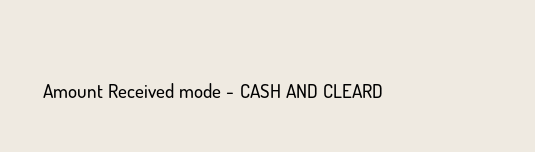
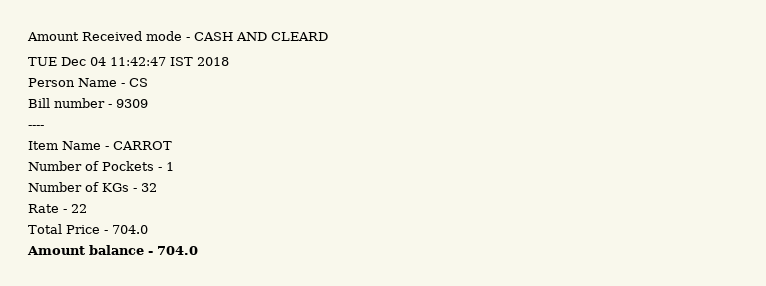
+ TUE Dec 04 11:42:47 IST 2018
+ Person Name - CS
+ Bill number - 9309
+ ----
+ Item Name - CARROT
+ Number of Pockets - 1
+ Number of KGs - 32
+ Rate - 22
+ Total Price - 704.0
+ Amount balance - 704.0

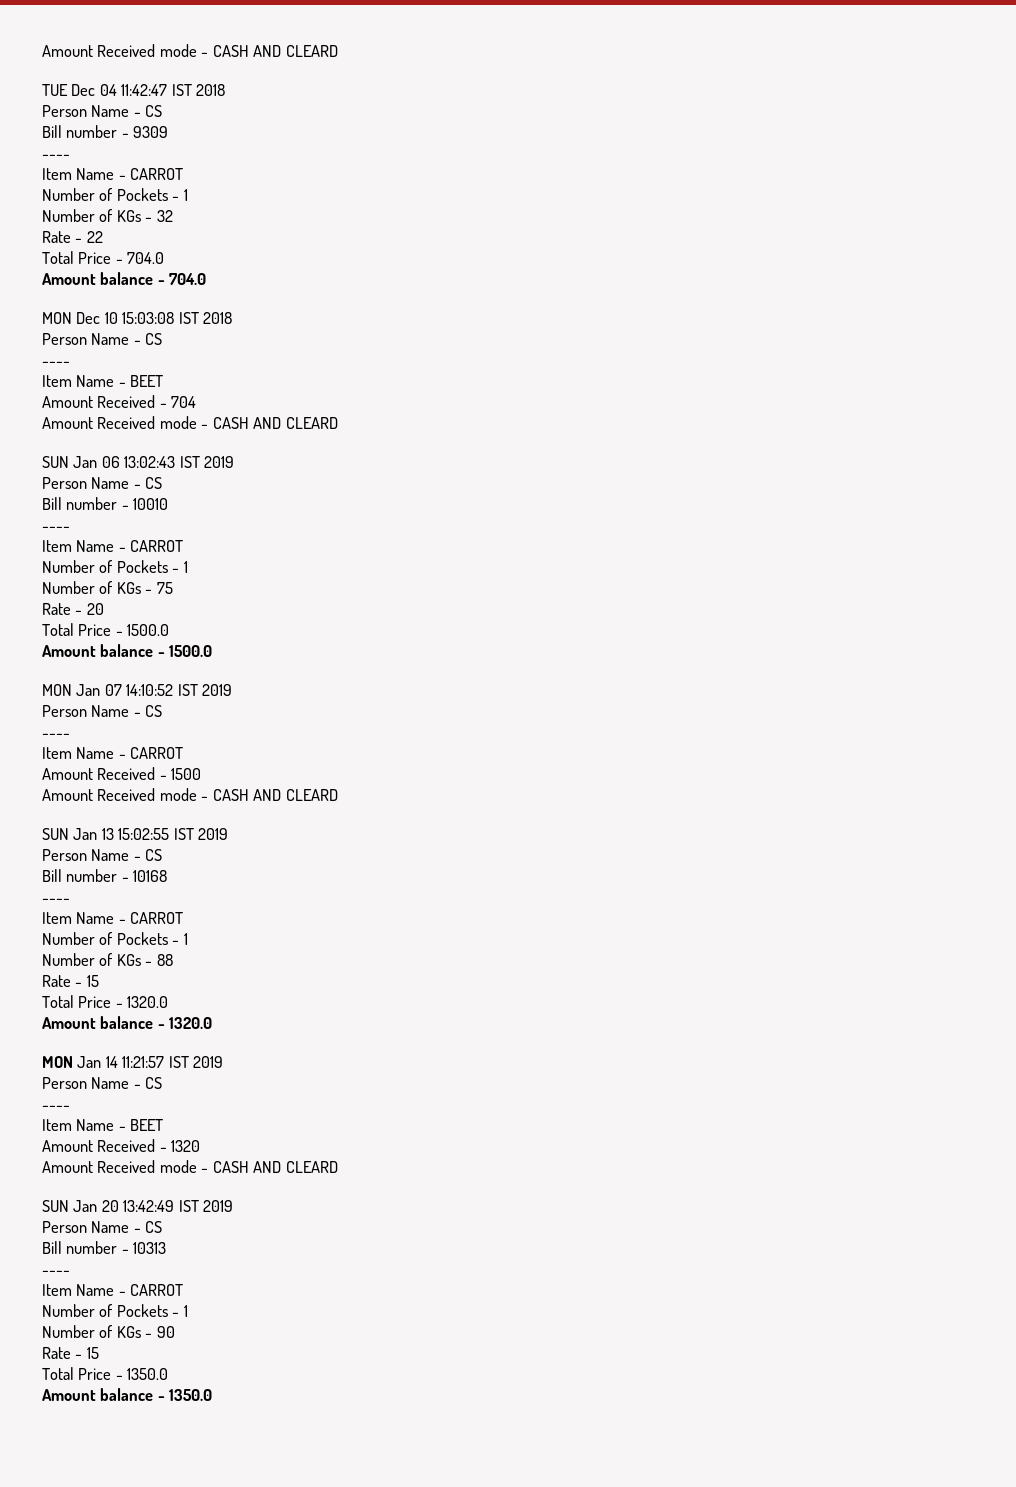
+ MON Dec 10 15:03:08 IST 2018
+ Person Name - CS
+ ----
+ Item Name - BEET
+ Amount Received - 704
+ Amount Received mode - CASH AND CLEARD
+ SUN Jan 06 13:02:43 IST 2019
+ Person Name - CS
+ Bill number - 10010
+ ----
+ Item Name - CARROT
+ Number of Pockets - 1
+ Number of KGs - 75
+ Rate - 20
+ Total Price - 1500.0
+ Amount balance - 1500.0
+ MON Jan 07 14:10:52 IST 2019
+ Person Name - CS
+ ----
+ Item Name - CARROT
+ Amount Received - 1500
+ Amount Received mode - CASH AND CLEARD
+ SUN Jan 13 15:02:55 IST 2019
+ Person Name - CS
+ Bill number - 10168
+ ----
+ Item Name - CARROT
+ Number of Pockets - 1
+ Number of KGs - 88
+ Rate - 15
+ Total Price - 1320.0
+ Amount balance - 1320.0
+ MON Jan 14 11:21:57 IST 2019
+ Person Name - CS
+ ----
+ Item Name - BEET
+ Amount Received - 1320
+ Amount Received mode - CASH AND CLEARD
+ SUN Jan 20 13:42:49 IST 2019
+ Person Name - CS
+ Bill number - 10313
+ ----
+ Item Name - CARROT
+ Number of Pockets - 1
+ Number of KGs - 90
+ Rate - 15
+ Total Price - 1350.0
+ Amount balance - 1350.0

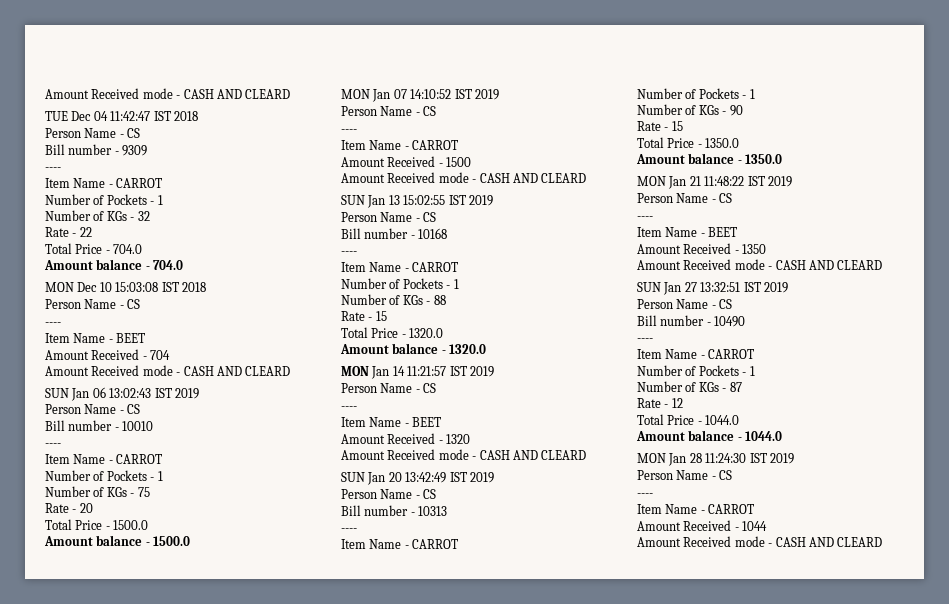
+ MON Jan 21 11:48:22 IST 2019
+ Person Name - CS
+ ----
+ Item Name - BEET
+ Amount Received - 1350
+ Amount Received mode - CASH AND CLEARD
+ SUN Jan 27 13:32:51 IST 2019
+ Person Name - CS
+ Bill number - 10490
+ ----
+ Item Name - CARROT
+ Number of Pockets - 1
+ Number of KGs - 87
+ Rate - 12
+ Total Price - 1044.0
+ Amount balance - 1044.0
+ MON Jan 28 11:24:30 IST 2019
+ Person Name - CS
+ ----
+ Item Name - CARROT
+ Amount Received - 1044
+ Amount Received mode - CASH AND CLEARD

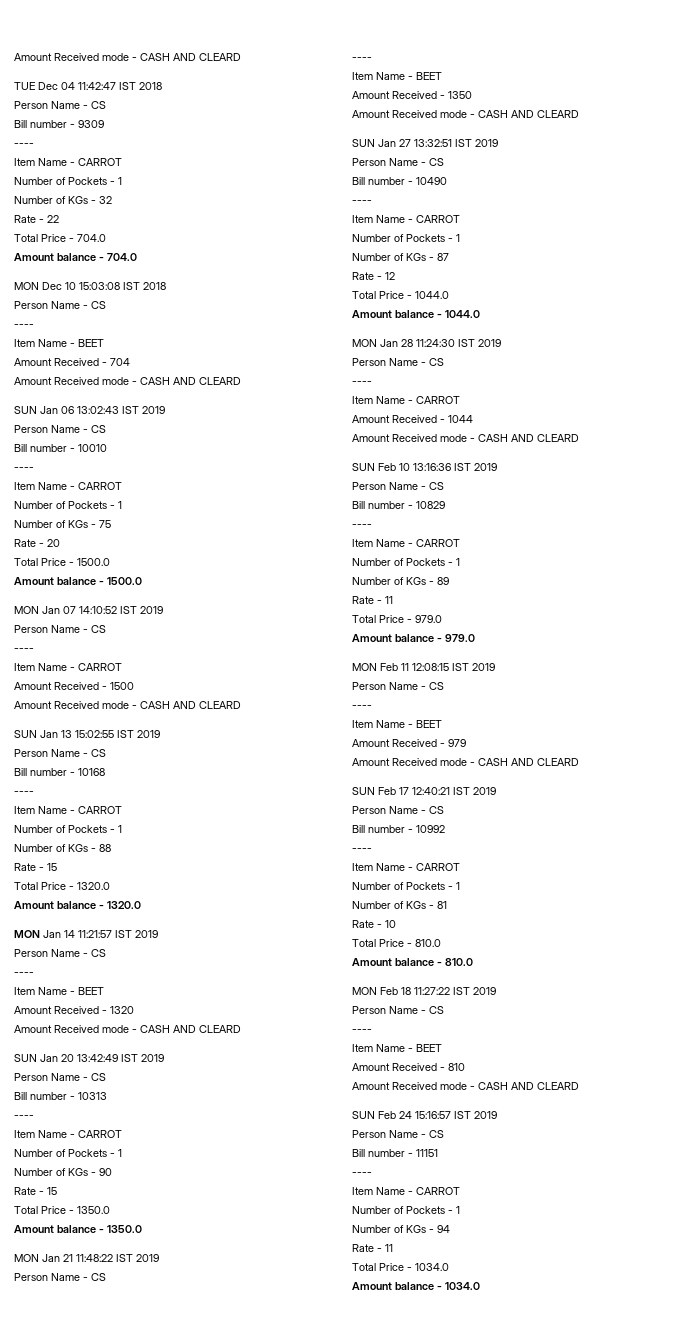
+ SUN Feb 10 13:16:36 IST 2019
+ Person Name - CS
+ Bill number - 10829
+ ----
+ Item Name - CARROT
+ Number of Pockets - 1
+ Number of KGs - 89
+ Rate - 11
+ Total Price - 979.0
+ Amount balance - 979.0
+ MON Feb 11 12:08:15 IST 2019
+ Person Name - CS
+ ----
+ Item Name - BEET
+ Amount Received - 979
+ Amount Received mode - CASH AND CLEARD
+ SUN Feb 17 12:40:21 IST 2019
+ Person Name - CS
+ Bill number - 10992
+ ----
+ Item Name - CARROT
+ Number of Pockets - 1
+ Number of KGs - 81
+ Rate - 10
+ Total Price - 810.0
+ Amount balance - 810.0
+ MON Feb 18 11:27:22 IST 2019
+ Person Name - CS
+ ----
+ Item Name - BEET
+ Amount Received - 810
+ Amount Received mode - CASH AND CLEARD
+ SUN Feb 24 15:16:57 IST 2019
+ Person Name - CS
+ Bill number - 11151
+ ----
+ Item Name - CARROT
+ Number of Pockets - 1
+ Number of KGs - 94
+ Rate - 11
+ Total Price - 1034.0
+ Amount balance - 1034.0

